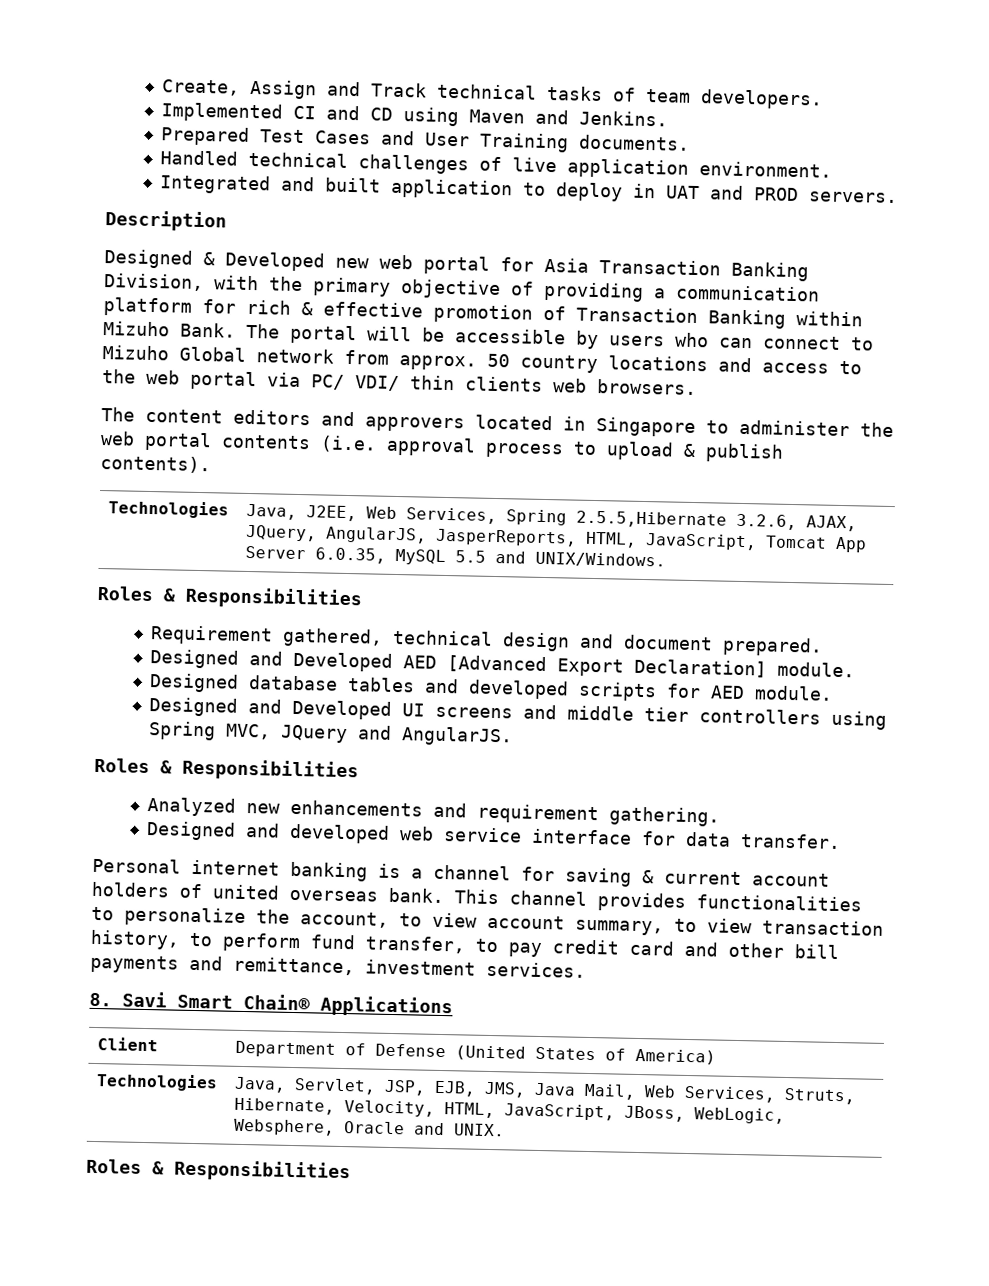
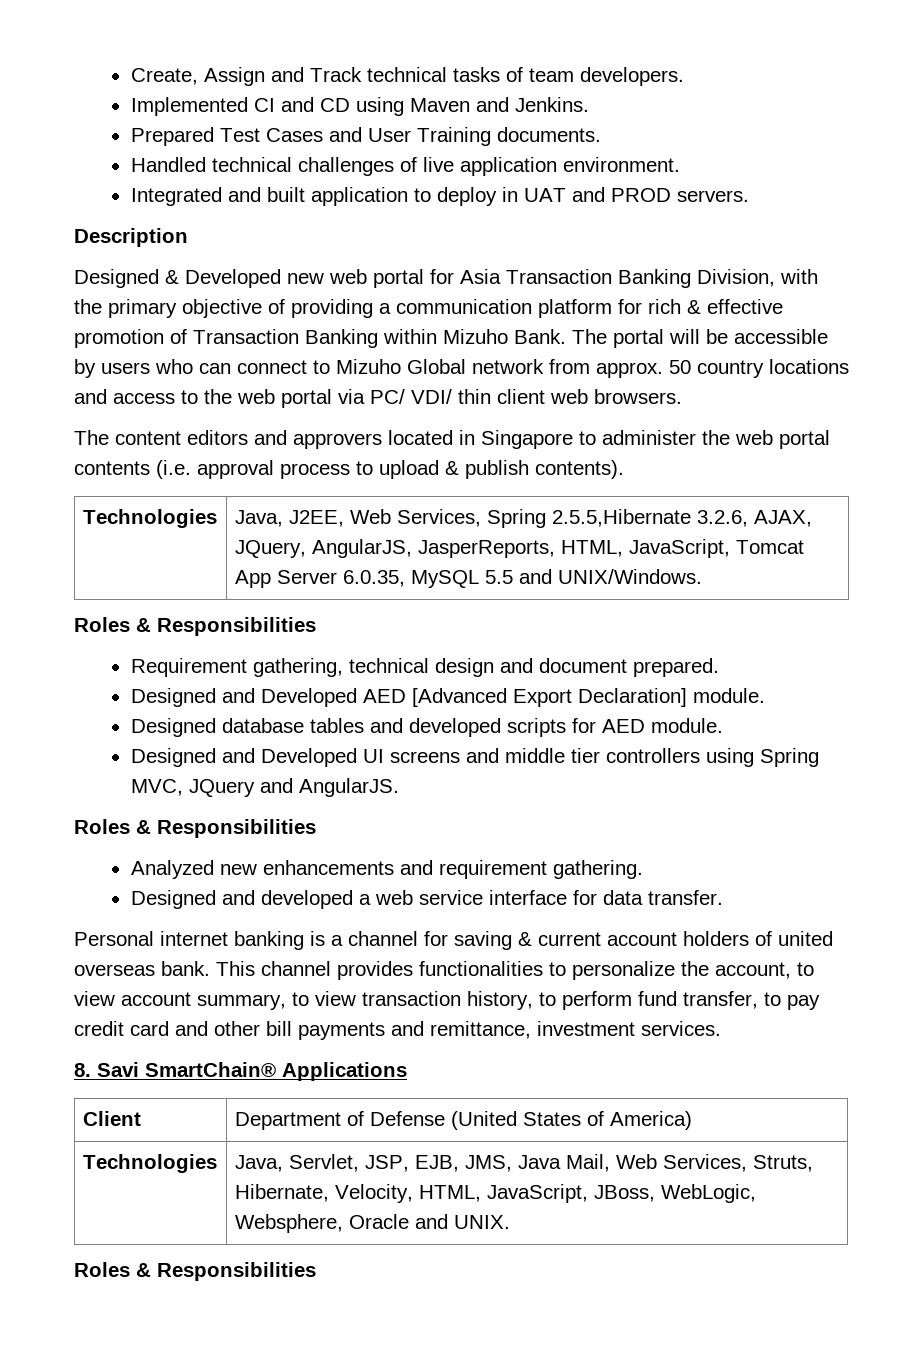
- The portal will be accessible by users who can connect to Mizuho Global network from approx. 50 country locations and access to the web portal via PC/ VDI/ thin clients web browsers.
+ The portal will be accessible by users who can connect to Mizuho Global network from approx. 50 country locations and access to the web portal via PC/ VDI/ thin client web browsers.
- Requirement gathered, technical design and document prepared.
+ Requirement gathering, technical design and document prepared.
- Designed and developed web service interface for data transfer.
+ Designed and developed a web service interface for data transfer.
- 8. Savi Smart Chain® Applications
+ 8. Savi SmartChain® Applications

